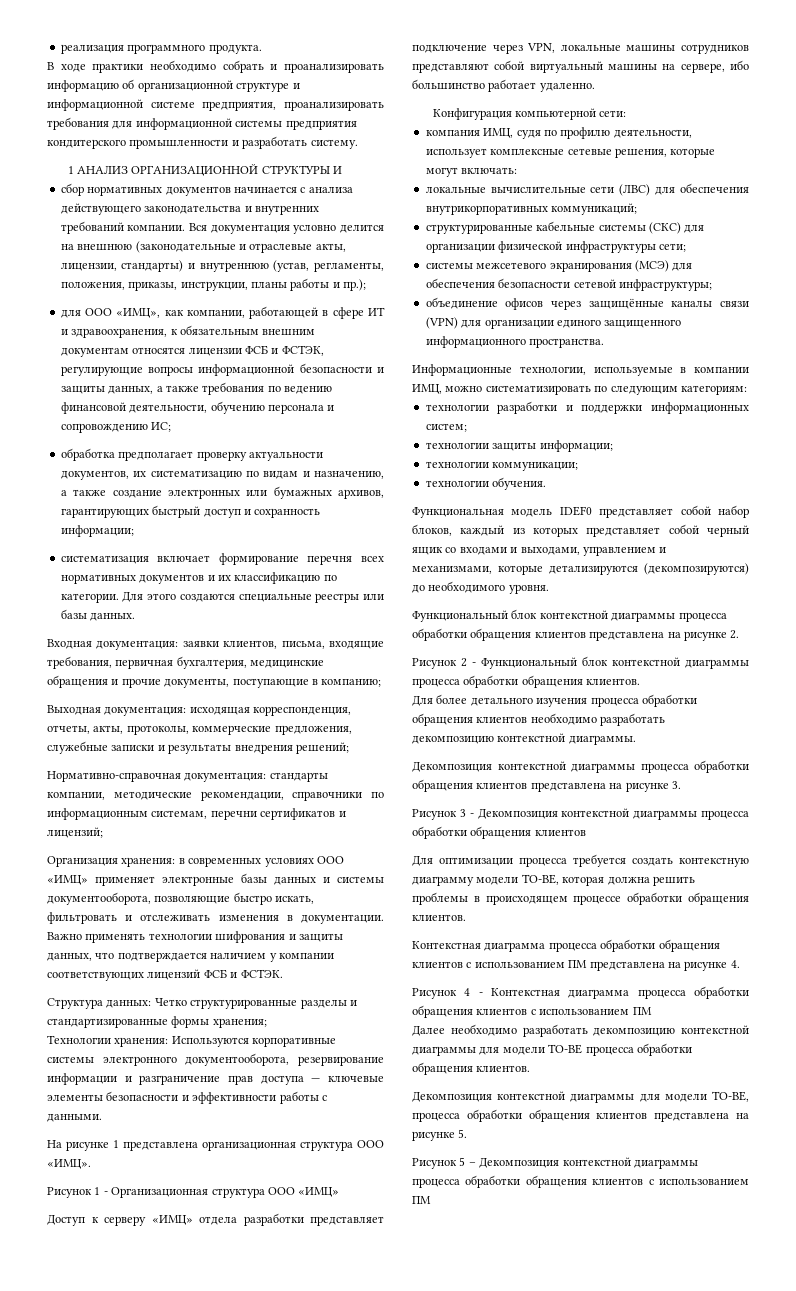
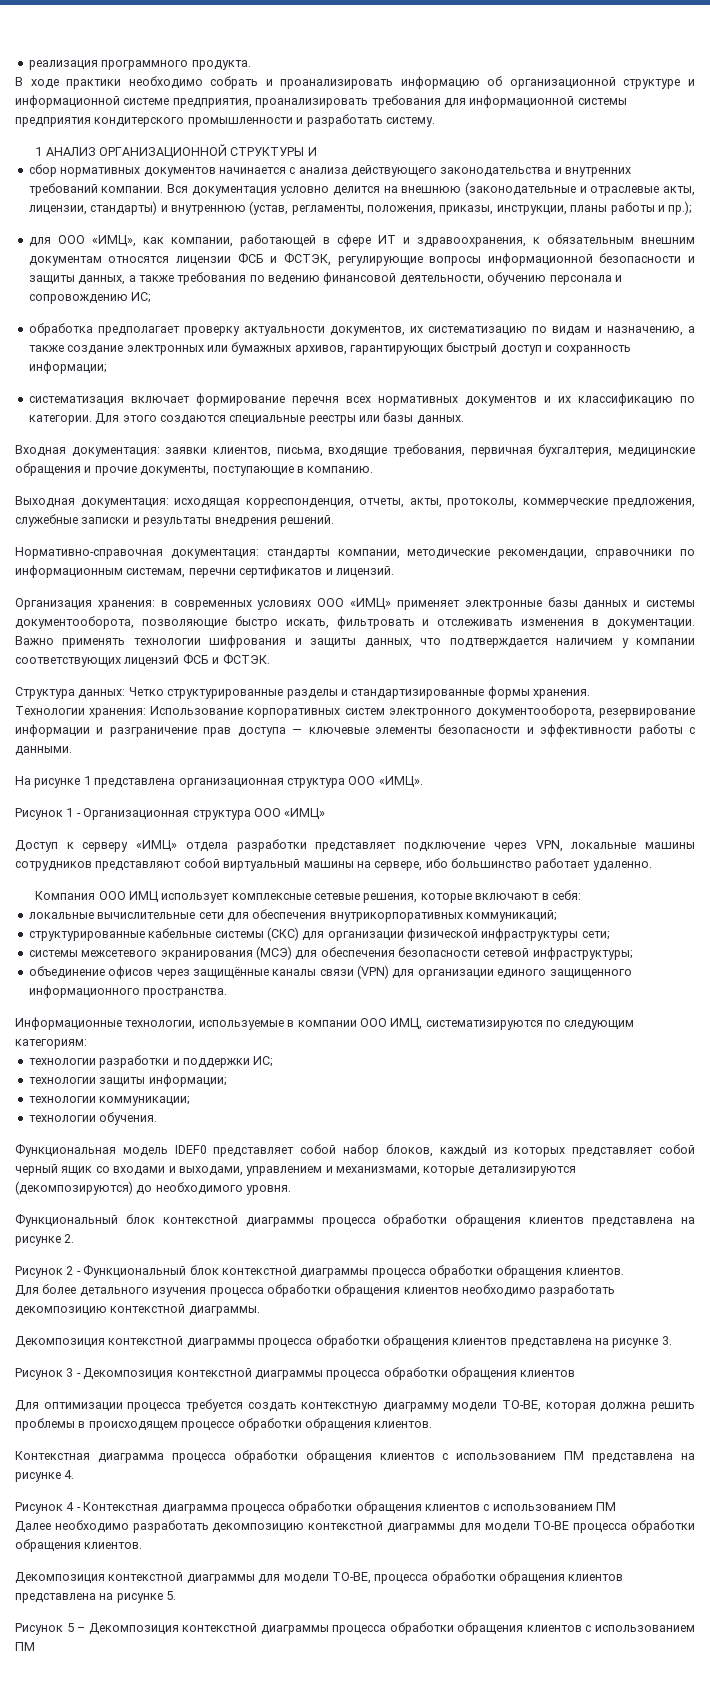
- Входная документация: заявки клиентов, письма, входящие требования, первичная бухгалтерия, медицинские обращения и прочие документы, поступающие в компанию;
+ Входная документация: заявки клиентов, письма, входящие требования, первичная бухгалтерия, медицинские обращения и прочие документы, поступающие в компанию.
- Выходная документация: исходящая корреспонденция, отчеты, акты, протоколы, коммерческие предложения, служебные записки и результаты внедрения решений;
+ Выходная документация: исходящая корреспонденция, отчеты, акты, протоколы, коммерческие предложения, служебные записки и результаты внедрения решений.
- Нормативно-справочная документация: стандарты компании, методические рекомендации, справочники по информационным системам, перечни сертификатов и лицензий;
+ Нормативно-справочная документация: стандарты компании, методические рекомендации, справочники по информационным системам, перечни сертификатов и лицензий.
- Структура данных: Четко структурированные разделы и стандартизированные формы хранения;
+ Структура данных: Четко структурированные разделы и стандартизированные формы хранения.
- Технологии хранения: Используются корпоративные системы электронного документооборота, резервирование информации и разграничение прав доступа — ключевые элементы безопасности и эффективности работы с данными.
+ Технологии хранения: Использование корпоративных систем электронного документооборота, резервирование информации и разграничение прав доступа — ключевые элементы безопасности и эффективности работы с данными.
- Конфигурация компьютерной сети:
- компания ИМЦ, судя по профилю деятельности, использует комплексные сетевые решения, которые могут включать:
+ Компания ООО ИМЦ использует комплексные сетевые решения, которые включают в себя:
- локальные вычислительные сети (ЛВС) для обеспечения внутрикорпоративных коммуникаций;
+ локальные вычислительные сети для обеспечения внутрикорпоративных коммуникаций;
- Информационные технологии, используемые в компании ИМЦ, можно систематизировать по следующим категориям:
+ Информационные технологии, используемые в компании ООО ИМЦ, систематизируются по следующим категориям:
- технологии разработки и поддержки информационных систем;
+ технологии разработки и поддержки ИС;

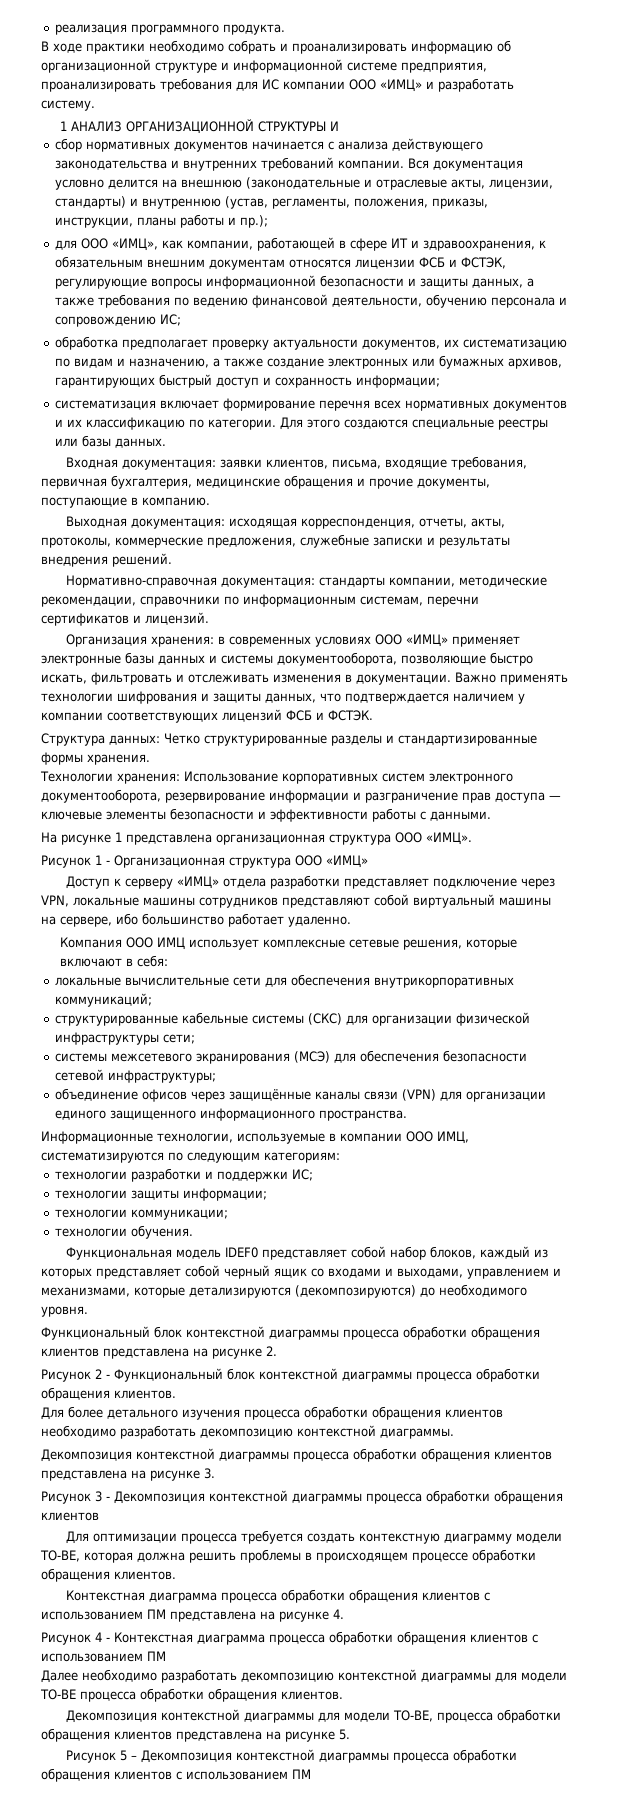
- В ходе практики необходимо собрать и проанализировать информацию об организационной структуре и информационной системе предприятия, проанализировать требования для информационной системы предприятия кондитерского промышленности и разработать систему.
+ В ходе практики необходимо собрать и проанализировать информацию об организационной структуре и информационной системе предприятия, проанализировать требования для ИС компании ООО «ИМЦ» и разработать систему.

